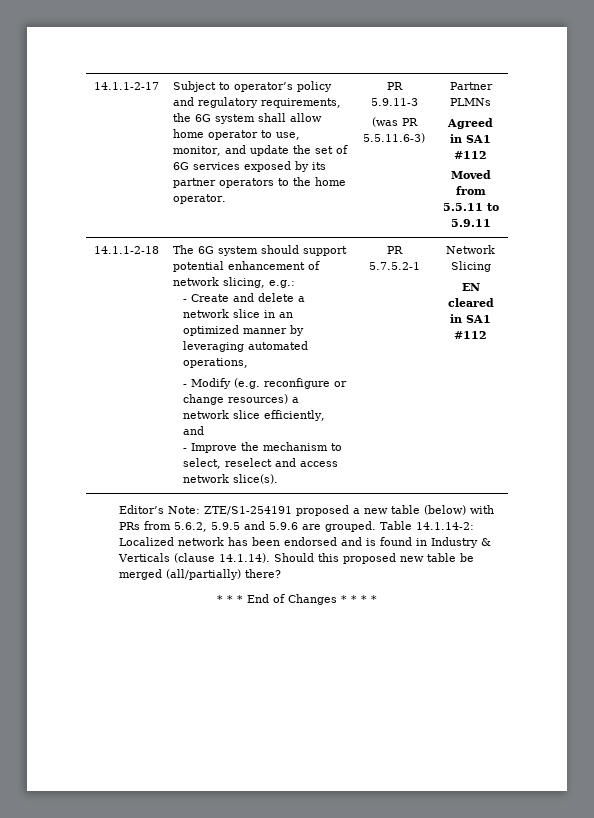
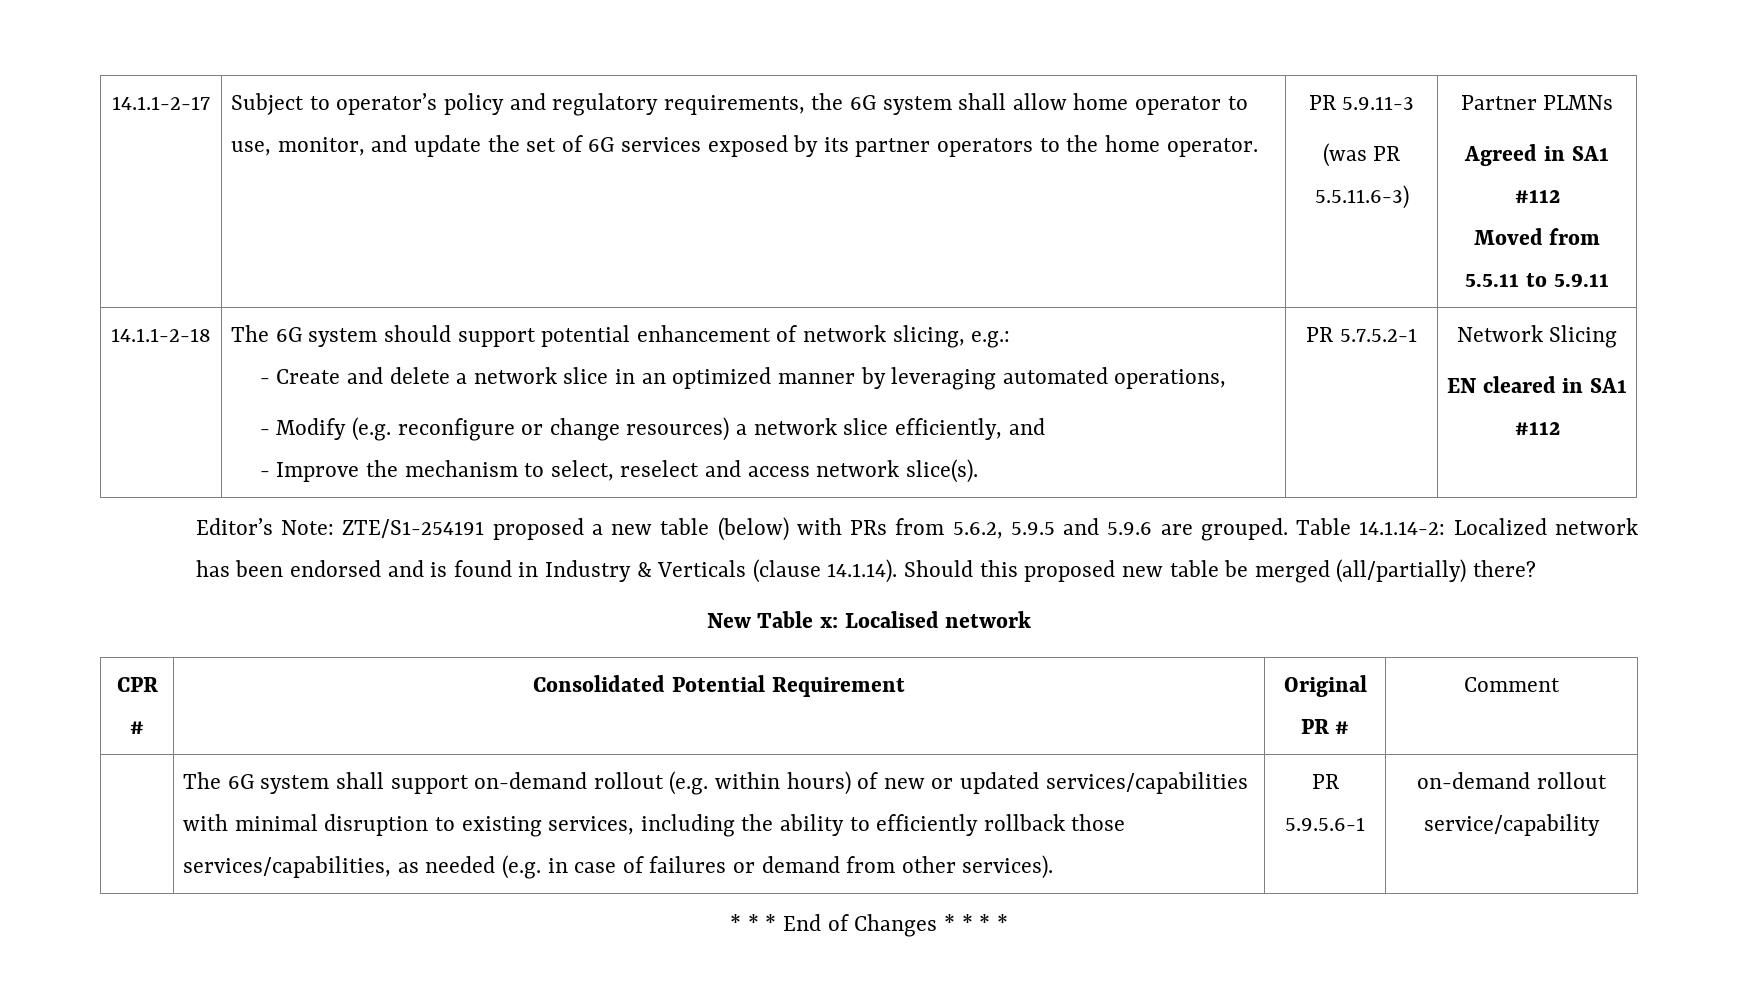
+ New Table x: Localised network
+ CPR # | Consolidated Potential Requirement | Original PR # | Comment
+ | The 6G system shall support on-demand rollout (e.g. within hours) of new or updated services/capabilities with minimal disruption to existing services, including the ability to efficiently rollback those services/capabilities, as needed (e.g. in case of failures or demand from other services). | PR 5.9.5.6-1 | on-demand rollout service/capability

